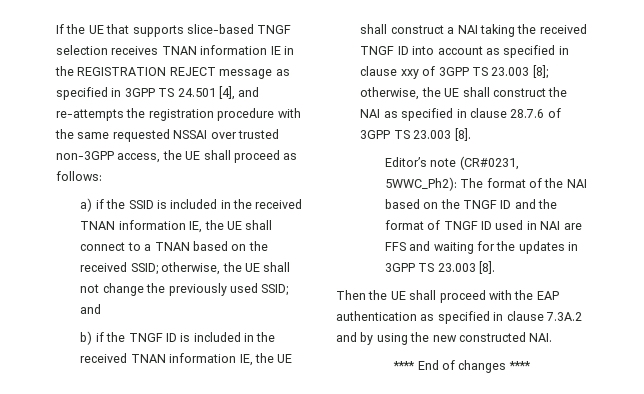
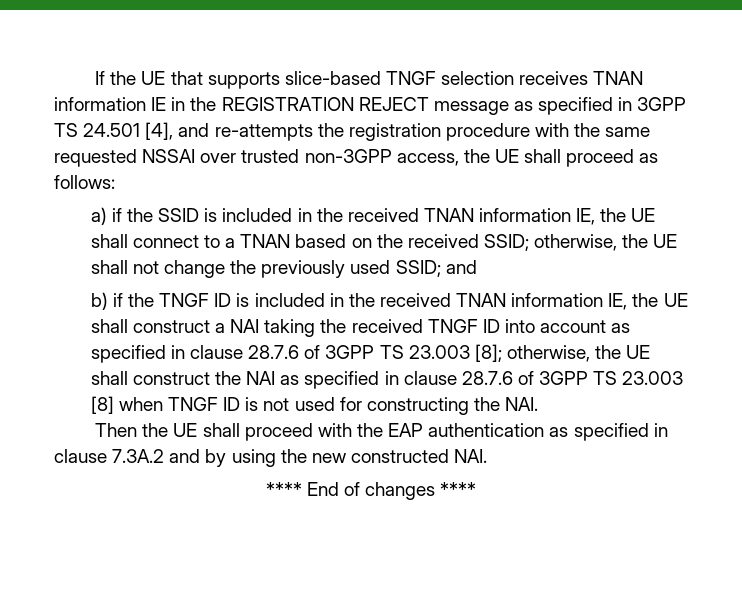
- b) if the TNGF ID is included in the received TNAN information IE, the UE shall construct a NAI taking the received TNGF ID into account as specified in clause xxy of 3GPP TS 23.003 [8]; otherwise, the UE shall construct the NAI as specified in clause 28.7.6 of 3GPP TS 23.003 [8].
- Editor’s note (CR#0231, 5WWC_Ph2): The format of the NAI based on the TNGF ID and the format of TNGF ID used in NAI are FFS and waiting for the updates in 3GPP TS 23.003 [8].
+ b) if the TNGF ID is included in the received TNAN information IE, the UE shall construct a NAI taking the received TNGF ID into account as specified in clause 28.7.6 of 3GPP TS 23.003 [8]; otherwise, the UE shall construct the NAI as specified in clause 28.7.6 of 3GPP TS 23.003 [8] when TNGF ID is not used for constructing the NAI.

